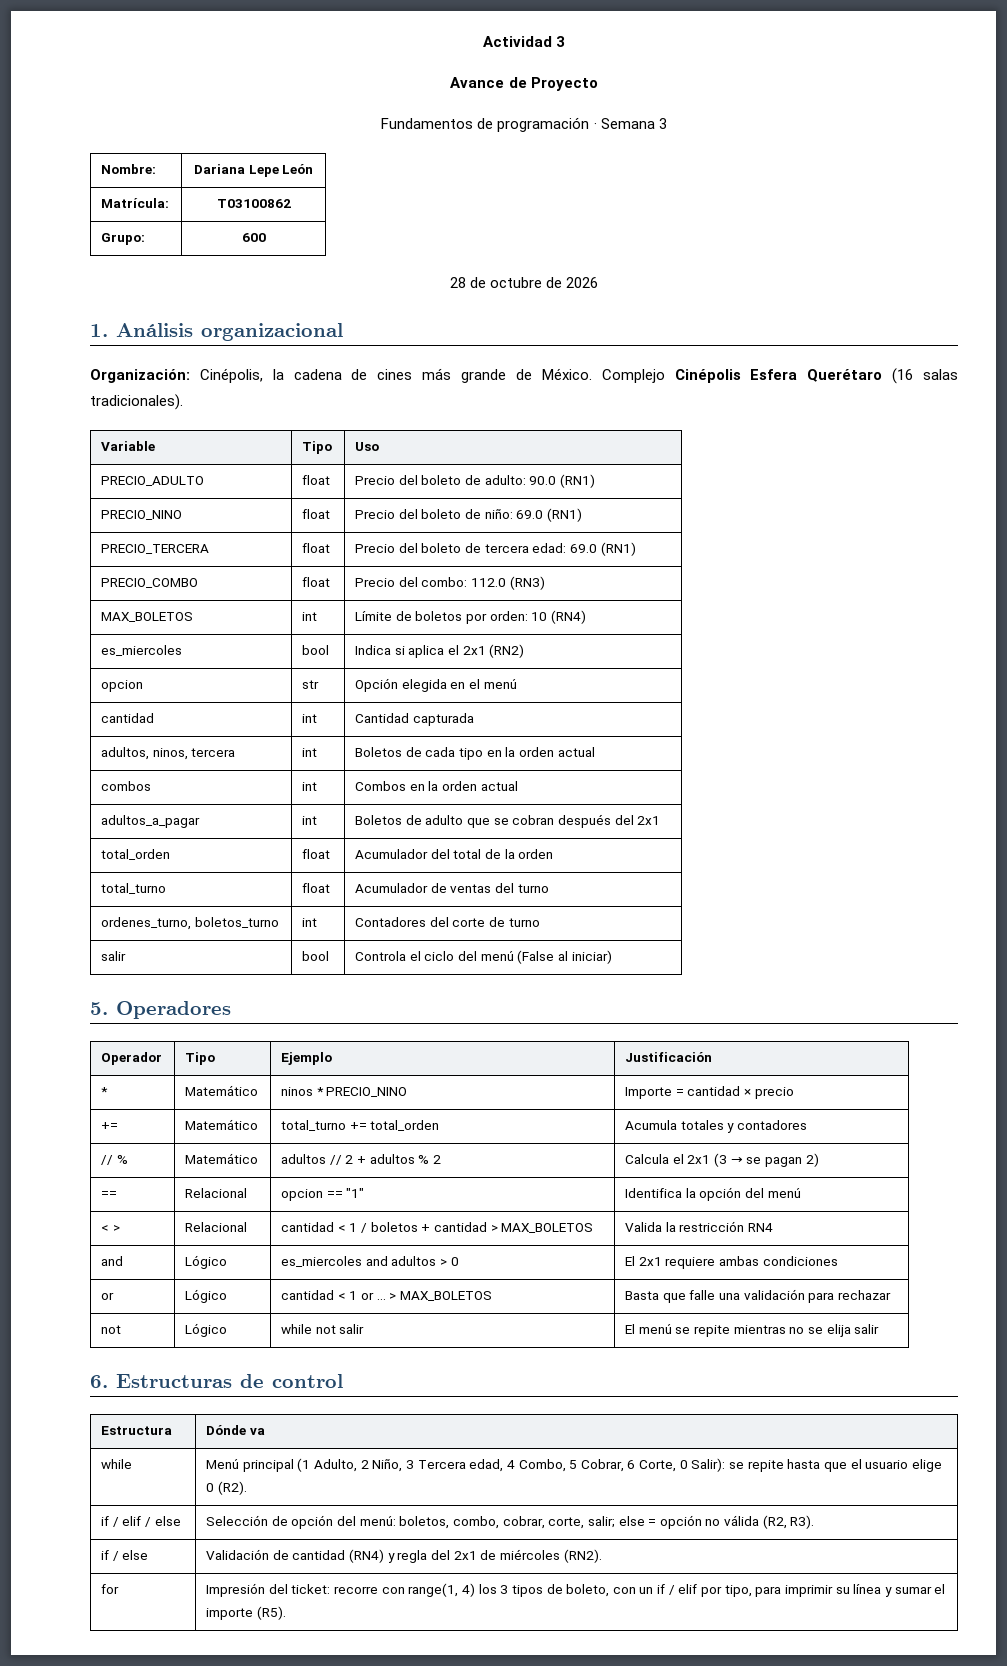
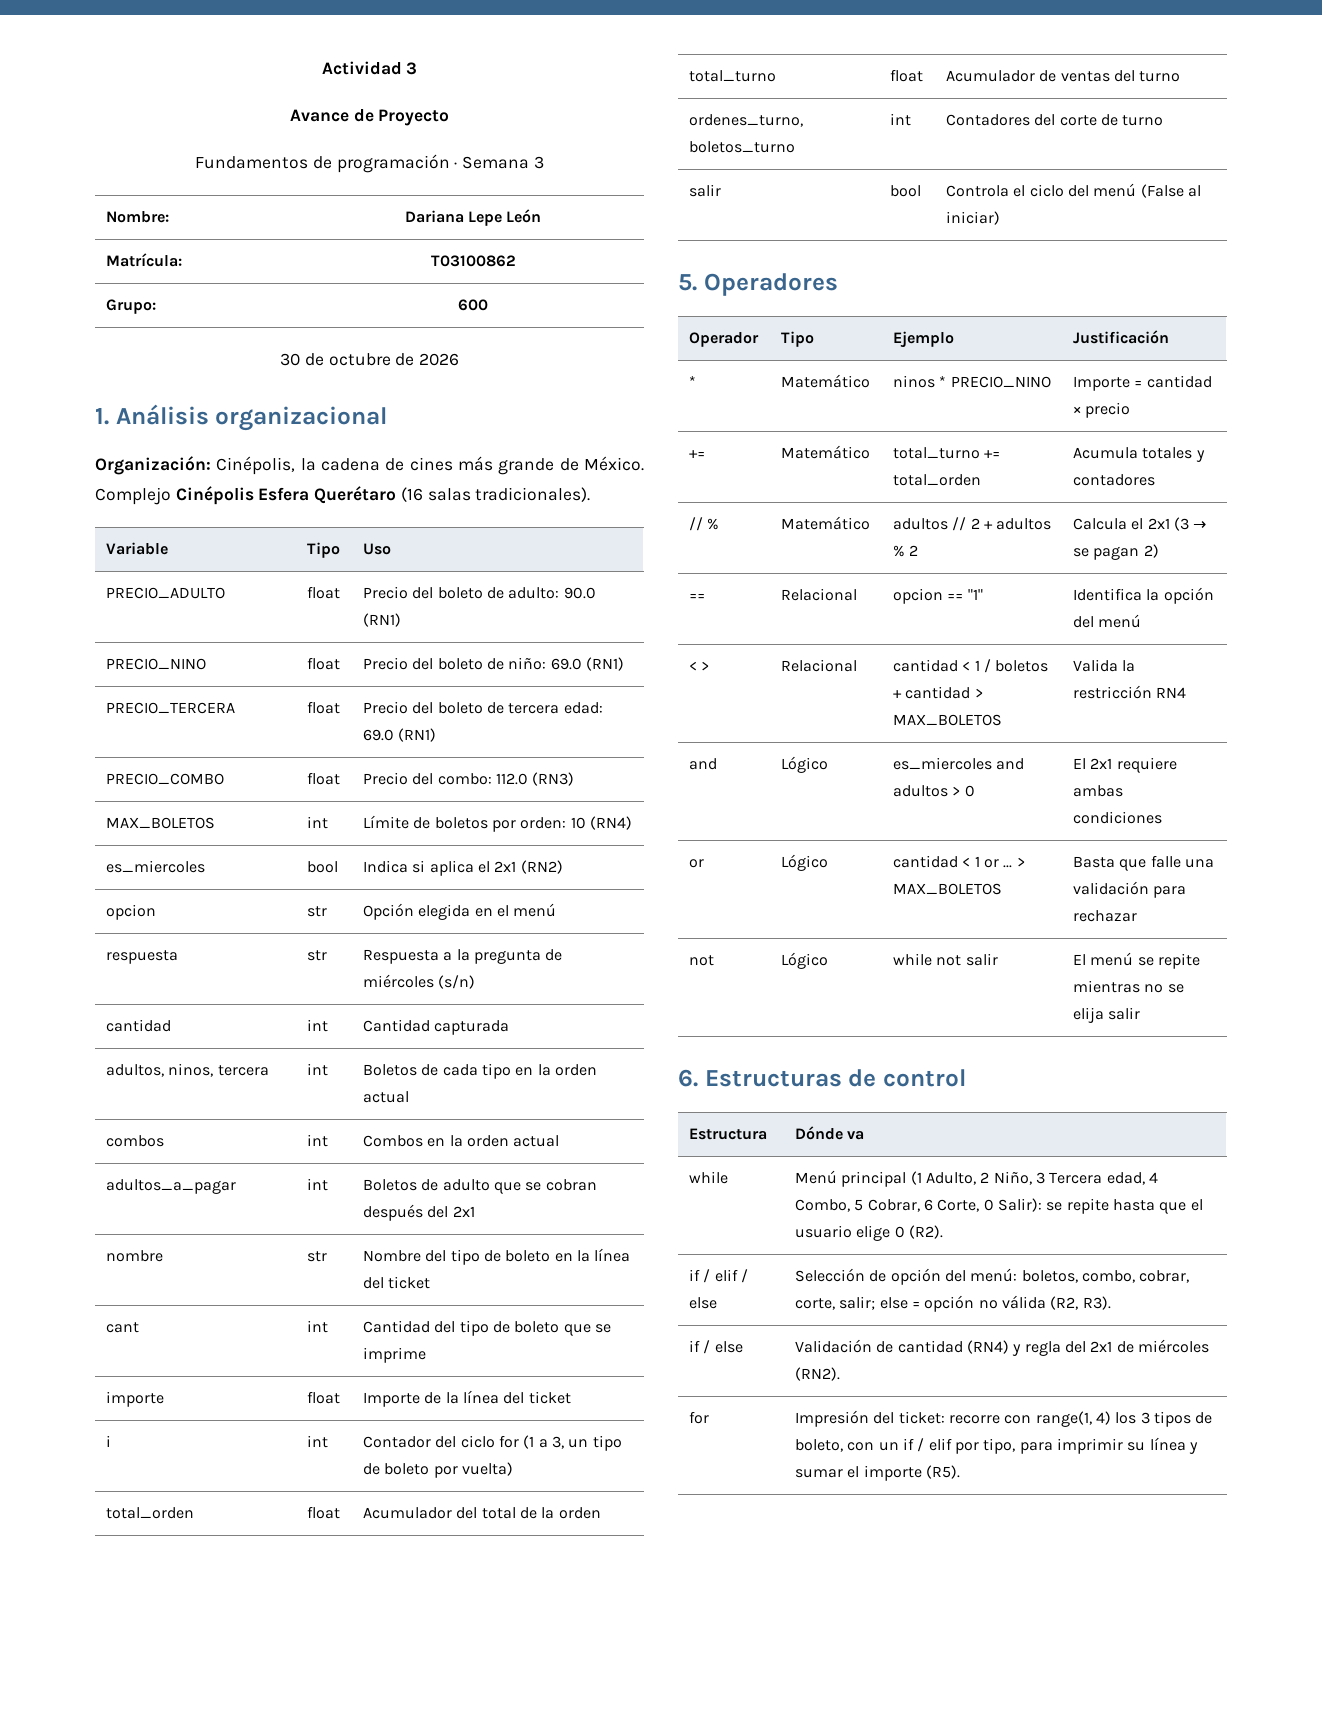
- 28 de octubre de 2026
+ 30 de octubre de 2026
+ respuesta | str | Respuesta a la pregunta de miércoles (s/n)
+ nombre | str | Nombre del tipo de boleto en la línea del ticket
+ cant | int | Cantidad del tipo de boleto que se imprime
+ importe | float | Importe de la línea del ticket
+ i | int | Contador del ciclo for (1 a 3, un tipo de boleto por vuelta)

